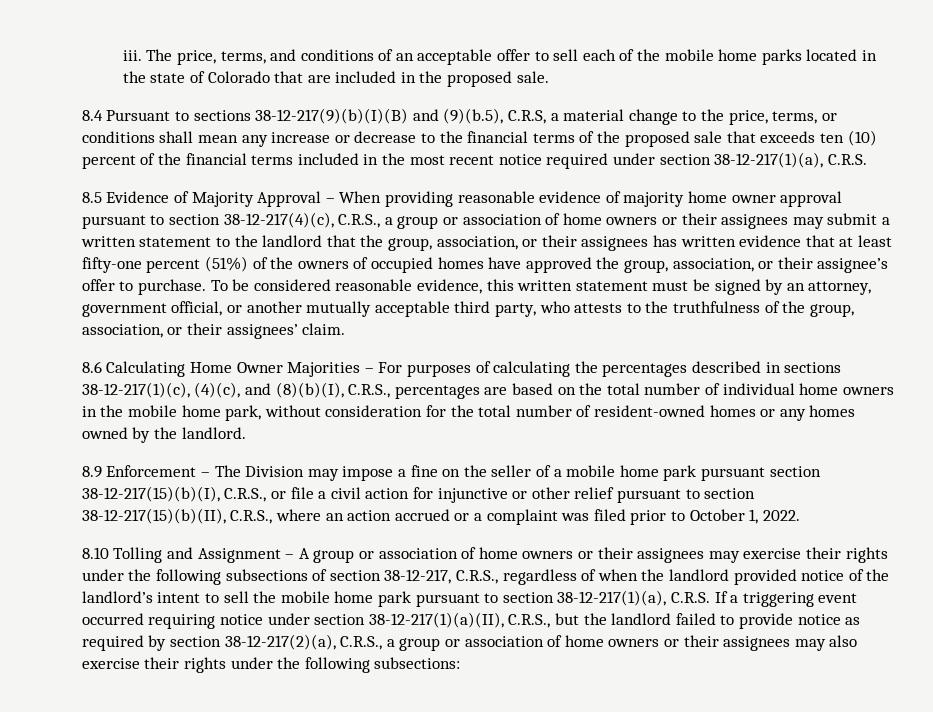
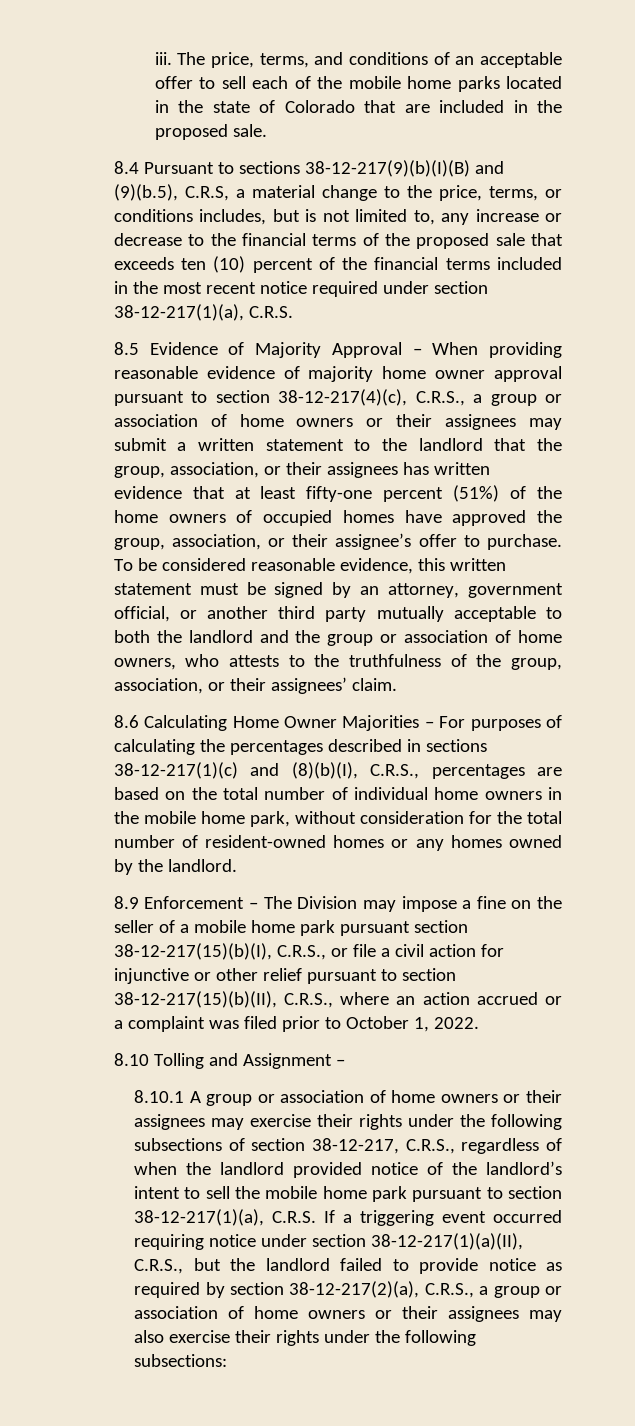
- 8.4 Pursuant to sections 38-12-217(9)(b)(I)(B) and (9)(b.5), C.R.S, a material change to the price, terms, or conditions shall mean any increase or decrease to the financial terms of the proposed sale that exceeds ten (10) percent of the financial terms included in the most recent notice required under section 38-12-217(1)(a), C.R.S.
+ 8.4 Pursuant to sections 38-12-217(9)(b)(I)(B) and (9)(b.5), C.R.S, a material change to the price, terms, or conditions includes, but is not limited to, any increase or decrease to the financial terms of the proposed sale that exceeds ten (10) percent of the financial terms included in the most recent notice required under section 38-12-217(1)(a), C.R.S.
- 8.5 Evidence of Majority Approval – When providing reasonable evidence of majority home owner approval pursuant to section 38-12-217(4)(c), C.R.S., a group or association of home owners or their assignees may submit a written statement to the landlord that the group, association, or their assignees has written evidence that at least fifty-one percent (51%) of the owners of occupied homes have approved the group, association, or their assignee’s offer to purchase.
+ 8.5 Evidence of Majority Approval – When providing reasonable evidence of majority home owner approval pursuant to section 38-12-217(4)(c), C.R.S., a group or association of home owners or their assignees may submit a written statement to the landlord that the group, association, or their assignees has written evidence that at least fifty-one percent (51%) of the home owners of occupied homes have approved the group, association, or their assignee’s offer to purchase.
- To be considered reasonable evidence, this written statement must be signed by an attorney, government official, or another mutually acceptable third party, who attests to the truthfulness of the group, association, or their assignees’ claim.
+ To be considered reasonable evidence, this written statement must be signed by an attorney, government official, or another third party mutually acceptable to both the landlord and the group or association of home owners, who attests to the truthfulness of the group, association, or their assignees’ claim.
- 8.6 Calculating Home Owner Majorities – For purposes of calculating the percentages described in sections 38-12-217(1)(c), (4)(c), and (8)(b)(I), C.R.S., percentages are based on the total number of individual home owners in the mobile home park, without consideration for the total number of resident-owned homes or any homes owned by the landlord.
+ 8.6 Calculating Home Owner Majorities – For purposes of calculating the percentages described in sections 38-12-217(1)(c) and (8)(b)(I), C.R.S., percentages are based on the total number of individual home owners in the mobile home park, without consideration for the total number of resident-owned homes or any homes owned by the landlord.
- 8.10 Tolling and Assignment – A group or association of home owners or their assignees may exercise their rights under the following subsections of section 38-12-217, C.R.S., regardless of when the landlord provided notice of the landlord’s intent to sell the mobile home park pursuant to section 38-12-217(1)(a), C.R.S. If a triggering event occurred requiring notice under section 38-12-217(1)(a)(II), C.R.S., but the landlord failed to provide notice as required by section 38-12-217(2)(a), C.R.S., a group or association of home owners or their assignees may also exercise their rights under the following subsections:
+ 8.10 Tolling and Assignment –
+ 8.10.1 A group or association of home owners or their assignees may exercise their rights under the following subsections of section 38-12-217, C.R.S., regardless of when the landlord provided notice of the landlord’s intent to sell the mobile home park pursuant to section 38-12-217(1)(a), C.R.S. If a triggering event occurred requiring notice under section 38-12-217(1)(a)(II), C.R.S., but the landlord failed to provide notice as required by section 38-12-217(2)(a), C.R.S., a group or association of home owners or their assignees may also exercise their rights under the following subsections:

